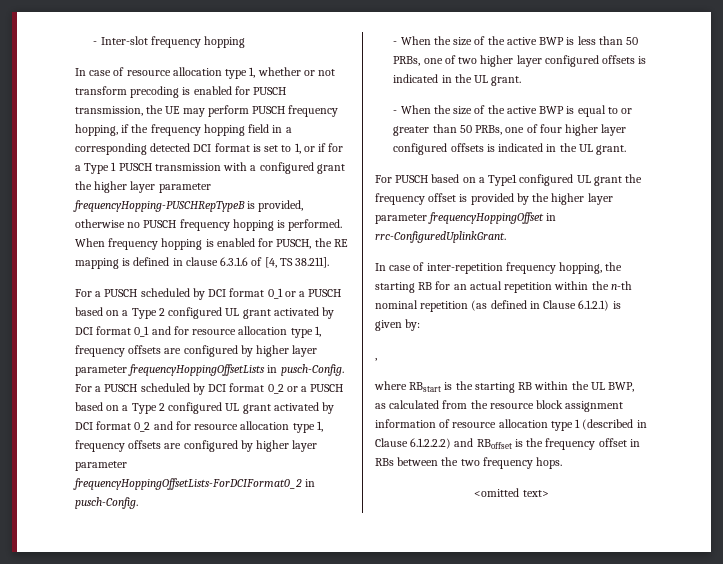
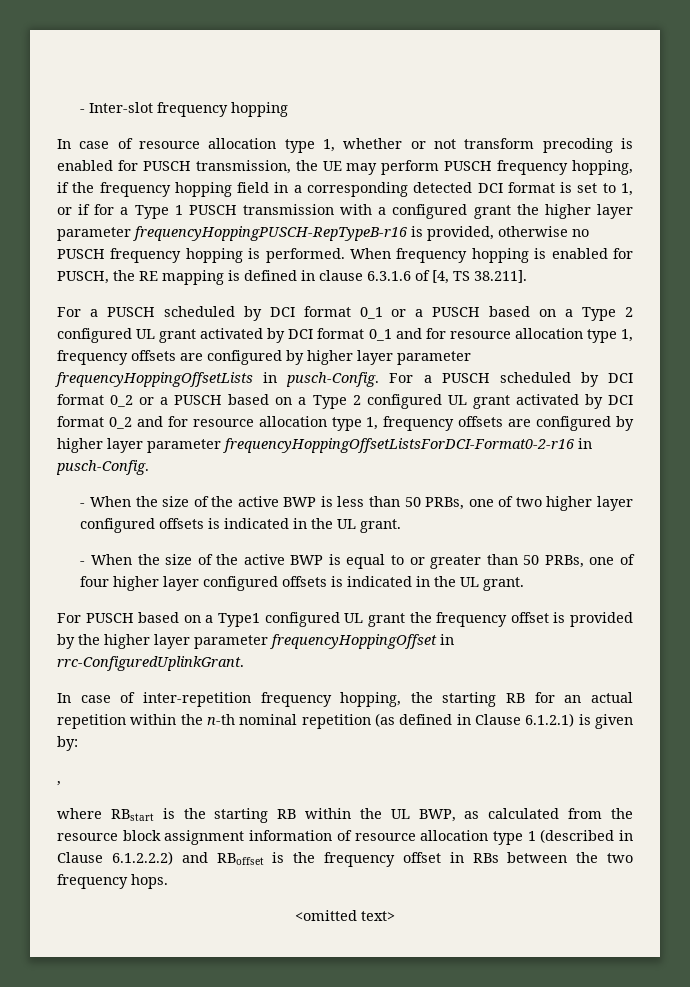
- In case of resource allocation type 1, whether or not transform precoding is enabled for PUSCH transmission, the UE may perform PUSCH frequency hopping, if the frequency hopping field in a corresponding detected DCI format is set to 1, or if for a Type 1 PUSCH transmission with a configured grant the higher layer parameter frequencyHopping-PUSCHRepTypeB is provided, otherwise no PUSCH frequency hopping is performed.
+ In case of resource allocation type 1, whether or not transform precoding is enabled for PUSCH transmission, the UE may perform PUSCH frequency hopping, if the frequency hopping field in a corresponding detected DCI format is set to 1, or if for a Type 1 PUSCH transmission with a configured grant the higher layer parameter frequencyHoppingPUSCH-RepTypeB-r16 is provided, otherwise no PUSCH frequency hopping is performed.
- For a PUSCH scheduled by DCI format 0_2 or a PUSCH based on a Type 2 configured UL grant activated by DCI format 0_2 and for resource allocation type 1, frequency offsets are configured by higher layer parameter frequencyHoppingOffsetLists-ForDCIFormat0_2 in pusch-Config.
+ For a PUSCH scheduled by DCI format 0_2 or a PUSCH based on a Type 2 configured UL grant activated by DCI format 0_2 and for resource allocation type 1, frequency offsets are configured by higher layer parameter frequencyHoppingOffsetListsForDCI-Format0-2-r16 in pusch-Config.

